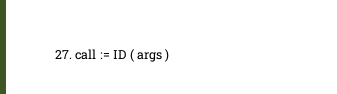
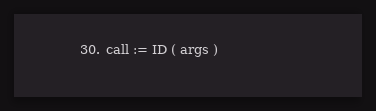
- 27. call := ID ( args )
+ 30. call := ID ( args )

